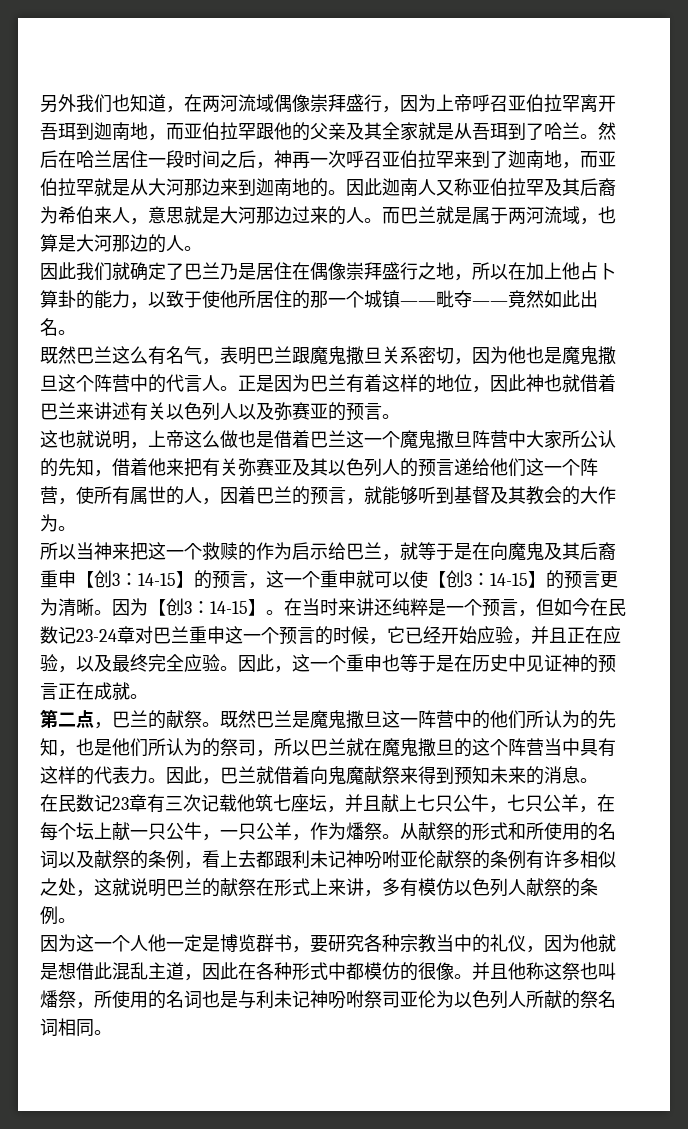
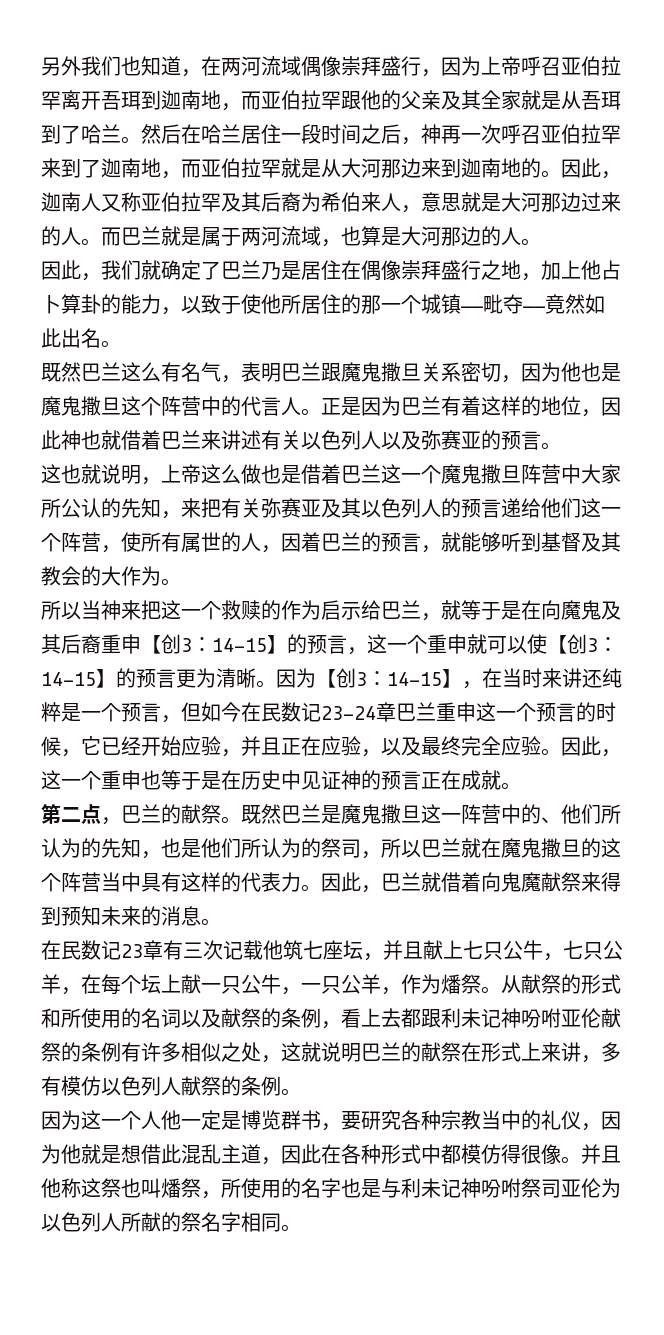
- 因此迦南人又称亚伯拉罕及其后裔为希伯来人，意思就是大河那边过来的人。
+ 因此，迦南人又称亚伯拉罕及其后裔为希伯来人，意思就是大河那边过来的人。
- 因此我们就确定了巴兰乃是居住在偶像崇拜盛行之地，所以在加上他占卜算卦的能力，以致于使他所居住的那一个城镇——毗夺——竟然如此出名。
+ 因此，我们就确定了巴兰乃是居住在偶像崇拜盛行之地，加上他占卜算卦的能力，以致于使他所居住的那一个城镇——毗夺——竟然如此出名。
- 这也就说明，上帝这么做也是借着巴兰这一个魔鬼撒旦阵营中大家所公认的先知，借着他来把有关弥赛亚及其以色列人的预言递给他们这一个阵营，使所有属世的人，因着巴兰的预言，就能够听到基督及其教会的大作为。
+ 这也就说明，上帝这么做也是借着巴兰这一个魔鬼撒旦阵营中大家所公认的先知，来把有关弥赛亚及其以色列人的预言递给他们这一个阵营，使所有属世的人，因着巴兰的预言，就能够听到基督及其教会的大作为。
- 因为【创3：14-15】。在当时来讲还纯粹是一个预言，但如今在民数记23-24章对巴兰重申这一个预言的时候，它已经开始应验，并且正在应验，以及最终完全应验。
+ 因为【创3：14-15】，在当时来讲还纯粹是一个预言，但如今在民数记23-24章巴兰重申这一个预言的时候，它已经开始应验，并且正在应验，以及最终完全应验。
- 既然巴兰是魔鬼撒旦这一阵营中的他们所认为的先知，也是他们所认为的祭司，所以巴兰就在魔鬼撒旦的这个阵营当中具有这样的代表力。
+ 既然巴兰是魔鬼撒旦这一阵营中的、他们所认为的先知，也是他们所认为的祭司，所以巴兰就在魔鬼撒旦的这个阵营当中具有这样的代表力。
- 因为这一个人他一定是博览群书，要研究各种宗教当中的礼仪，因为他就是想借此混乱主道，因此在各种形式中都模仿的很像。
+ 因为这一个人他一定是博览群书，要研究各种宗教当中的礼仪，因为他就是想借此混乱主道，因此在各种形式中都模仿得很像。
- 并且他称这祭也叫燔祭，所使用的名词也是与利未记神吩咐祭司亚伦为以色列人所献的祭名词相同。
+ 并且他称这祭也叫燔祭，所使用的名字也是与利未记神吩咐祭司亚伦为以色列人所献的祭名字相同。

